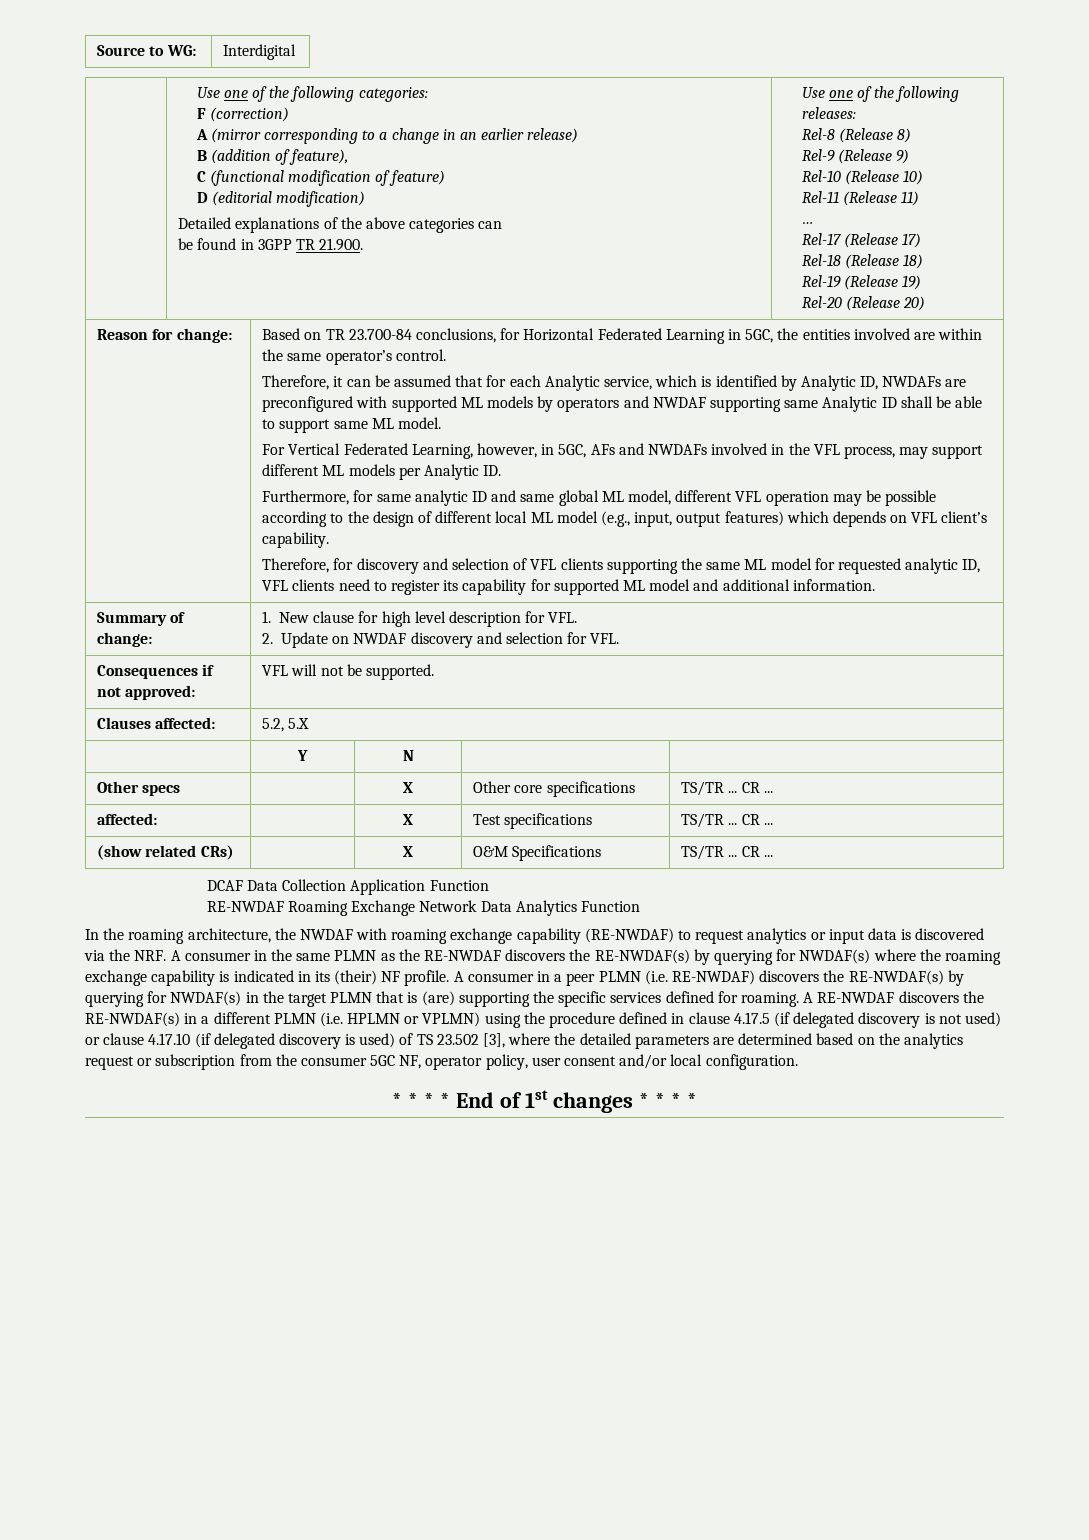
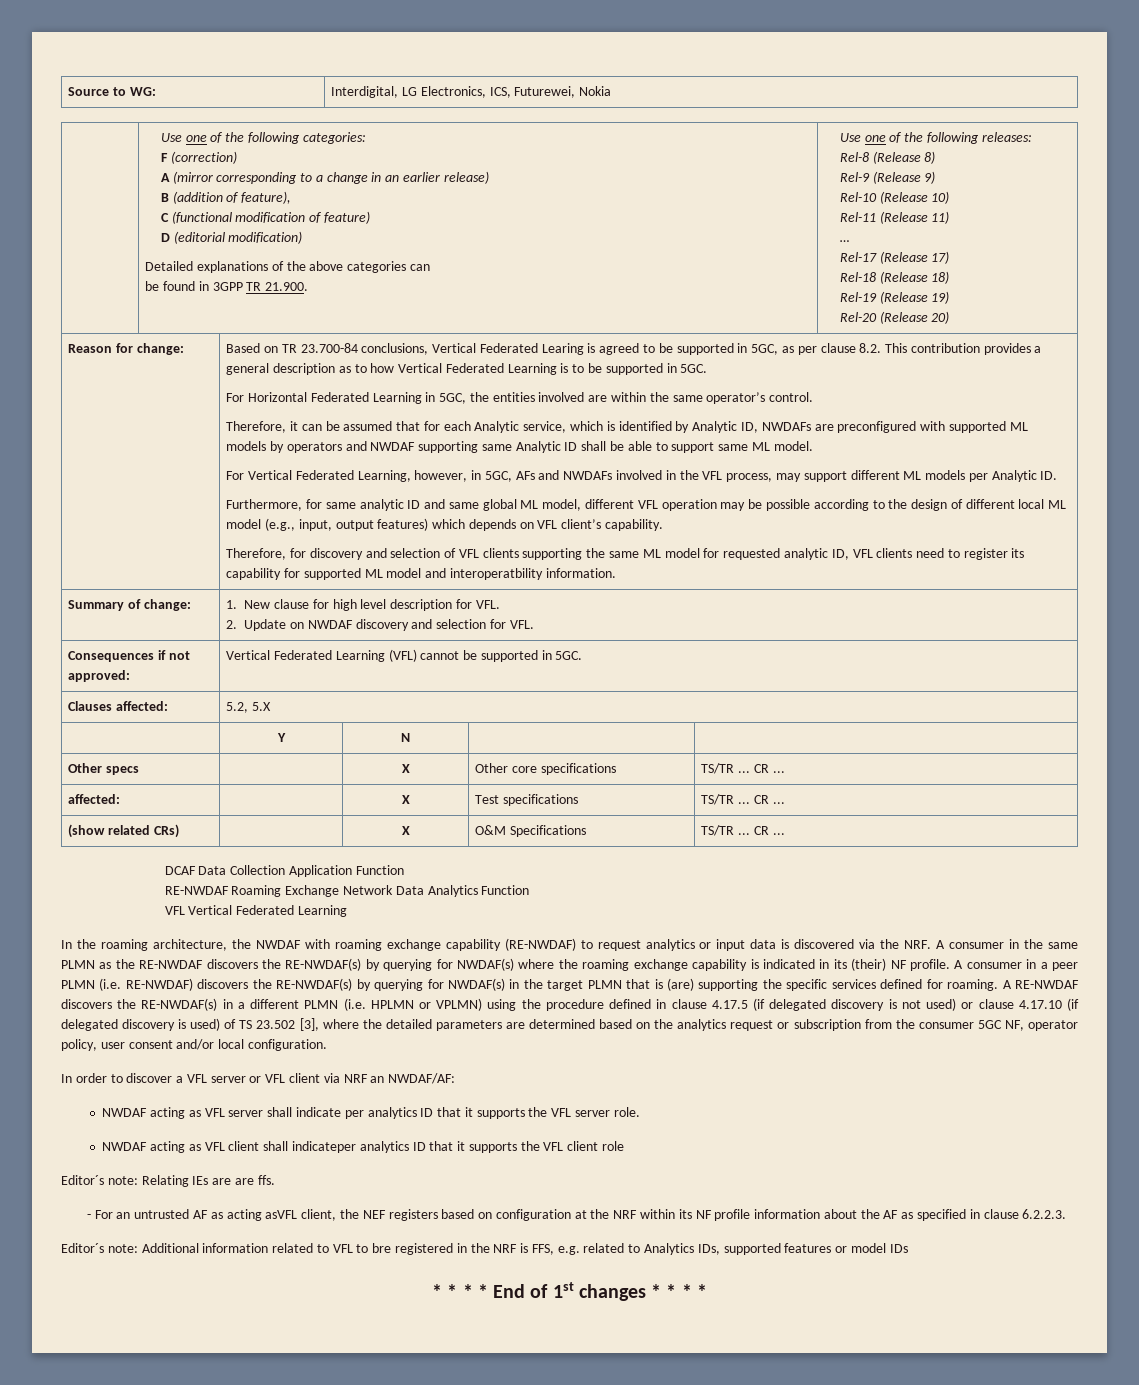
- Source to WG: | Interdigital
+ Source to WG: | Interdigital, LG Electronics, ICS, Futurewei, Nokia
- Based on TR 23.700-84 conclusions, for Horizontal Federated Learning in 5GC, the entities involved are within the same operator’s control.
+ Based on TR 23.700-84 conclusions, Vertical Federated Learing is agreed to be supported in 5GC, as per clause 8.2. This contribution provides a general description as to how Vertical Federated Learning is to be supported in 5GC.
+ For Horizontal Federated Learning in 5GC, the entities involved are within the same operator’s control.
- Therefore, for discovery and selection of VFL clients supporting the same ML model for requested analytic ID, VFL clients need to register its capability for supported ML model and additional information.
+ Therefore, for discovery and selection of VFL clients supporting the same ML model for requested analytic ID, VFL clients need to register its capability for supported ML model and interoperatbility information.
- Consequences if not approved: | VFL will not be supported.
+ Consequences if not approved: | Vertical Federated Learning (VFL) cannot be supported in 5GC.
+ VFL Vertical Federated Learning
+ In order to discover a VFL server or VFL client via NRF an NWDAF/AF:
+ NWDAF acting as VFL server shall indicate per analytics ID that it supports the VFL server role.
+ NWDAF acting as VFL client shall indicateper analytics ID that it supports the VFL client role
+ Editor´s note: Relating IEs are are ffs.
+ - For an untrusted AF as acting asVFL client, the NEF registers based on configuration at the NRF within its NF profile information about the AF as specified in clause 6.2.2.3.
+ Editor´s note: Additional information related to VFL to bre registered in the NRF is FFS, e.g. related to Analytics IDs, supported features or model IDs

